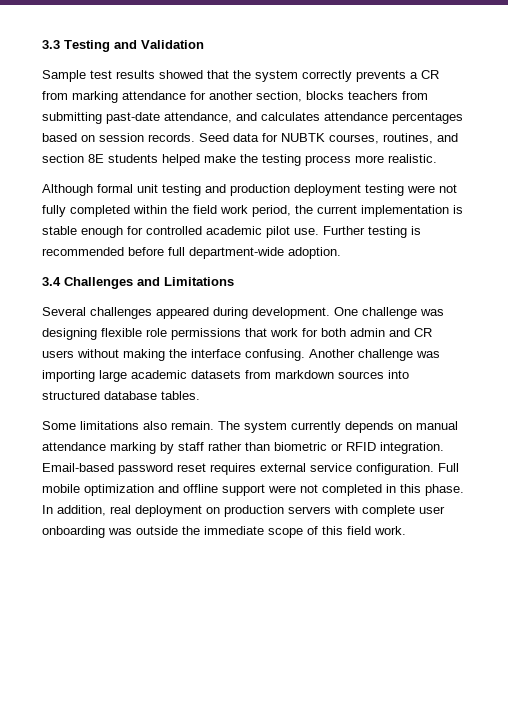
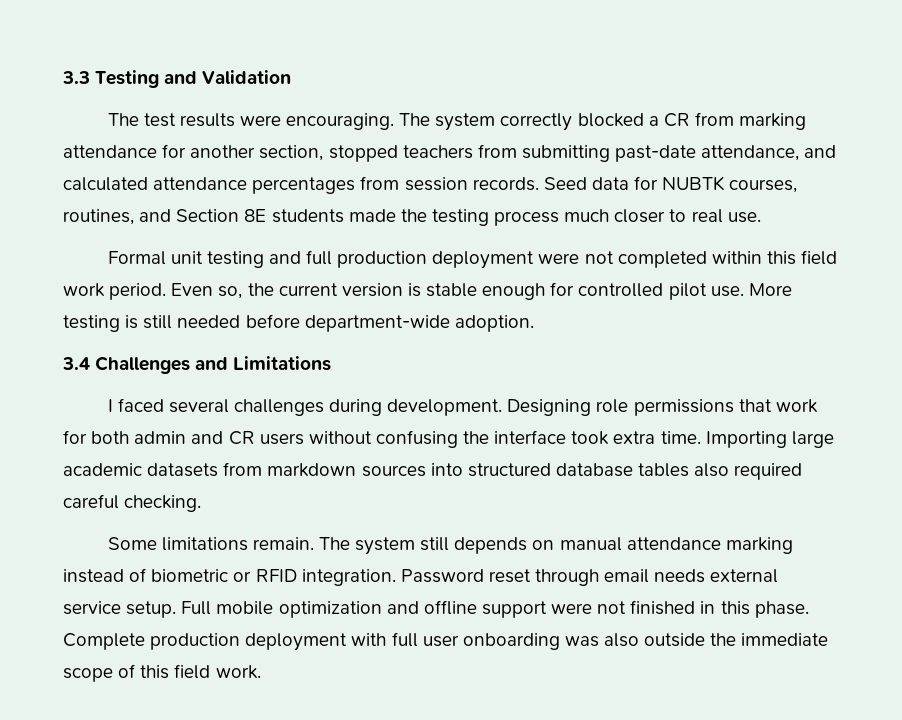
- Sample test results showed that the system correctly prevents a CR from marking attendance for another section, blocks teachers from submitting past-date attendance, and calculates attendance percentages based on session records.
+ The test results were encouraging. The system correctly blocked a CR from marking attendance for another section, stopped teachers from submitting past-date attendance, and calculated attendance percentages from session records.
- Seed data for NUBTK courses, routines, and section 8E students helped make the testing process more realistic.
- Although formal unit testing and production deployment testing were not fully completed within the field work period, the current implementation is stable enough for controlled academic pilot use.
+ Seed data for NUBTK courses, routines, and Section 8E students made the testing process much closer to real use.
+ Formal unit testing and full production deployment were not completed within this field work period. Even so, the current version is stable enough for controlled pilot use.
- Further testing is recommended before full department-wide adoption.
+ More testing is still needed before department-wide adoption.
- Several challenges appeared during development. One challenge was designing flexible role permissions that work for both admin and CR users without making the interface confusing. Another challenge was importing large academic datasets from markdown sources into structured database tables.
+ I faced several challenges during development. Designing role permissions that work for both admin and CR users without confusing the interface took extra time. Importing large academic datasets from markdown sources into structured database tables also required careful checking.
- Some limitations also remain.
+ Some limitations remain.
- The system currently depends on manual attendance marking by staff rather than biometric or RFID integration. Email-based password reset requires external service configuration.
+ The system still depends on manual attendance marking instead of biometric or RFID integration. Password reset through email needs external service setup.
- Full mobile optimization and offline support were not completed in this phase.
+ Full mobile optimization and offline support were not finished in this phase.
- In addition, real deployment on production servers with complete user onboarding was outside the immediate scope of this field work.
+ Complete production deployment with full user onboarding was also outside the immediate scope of this field work.

